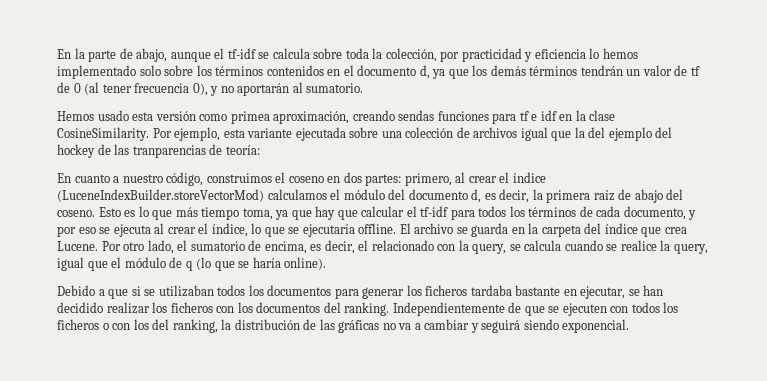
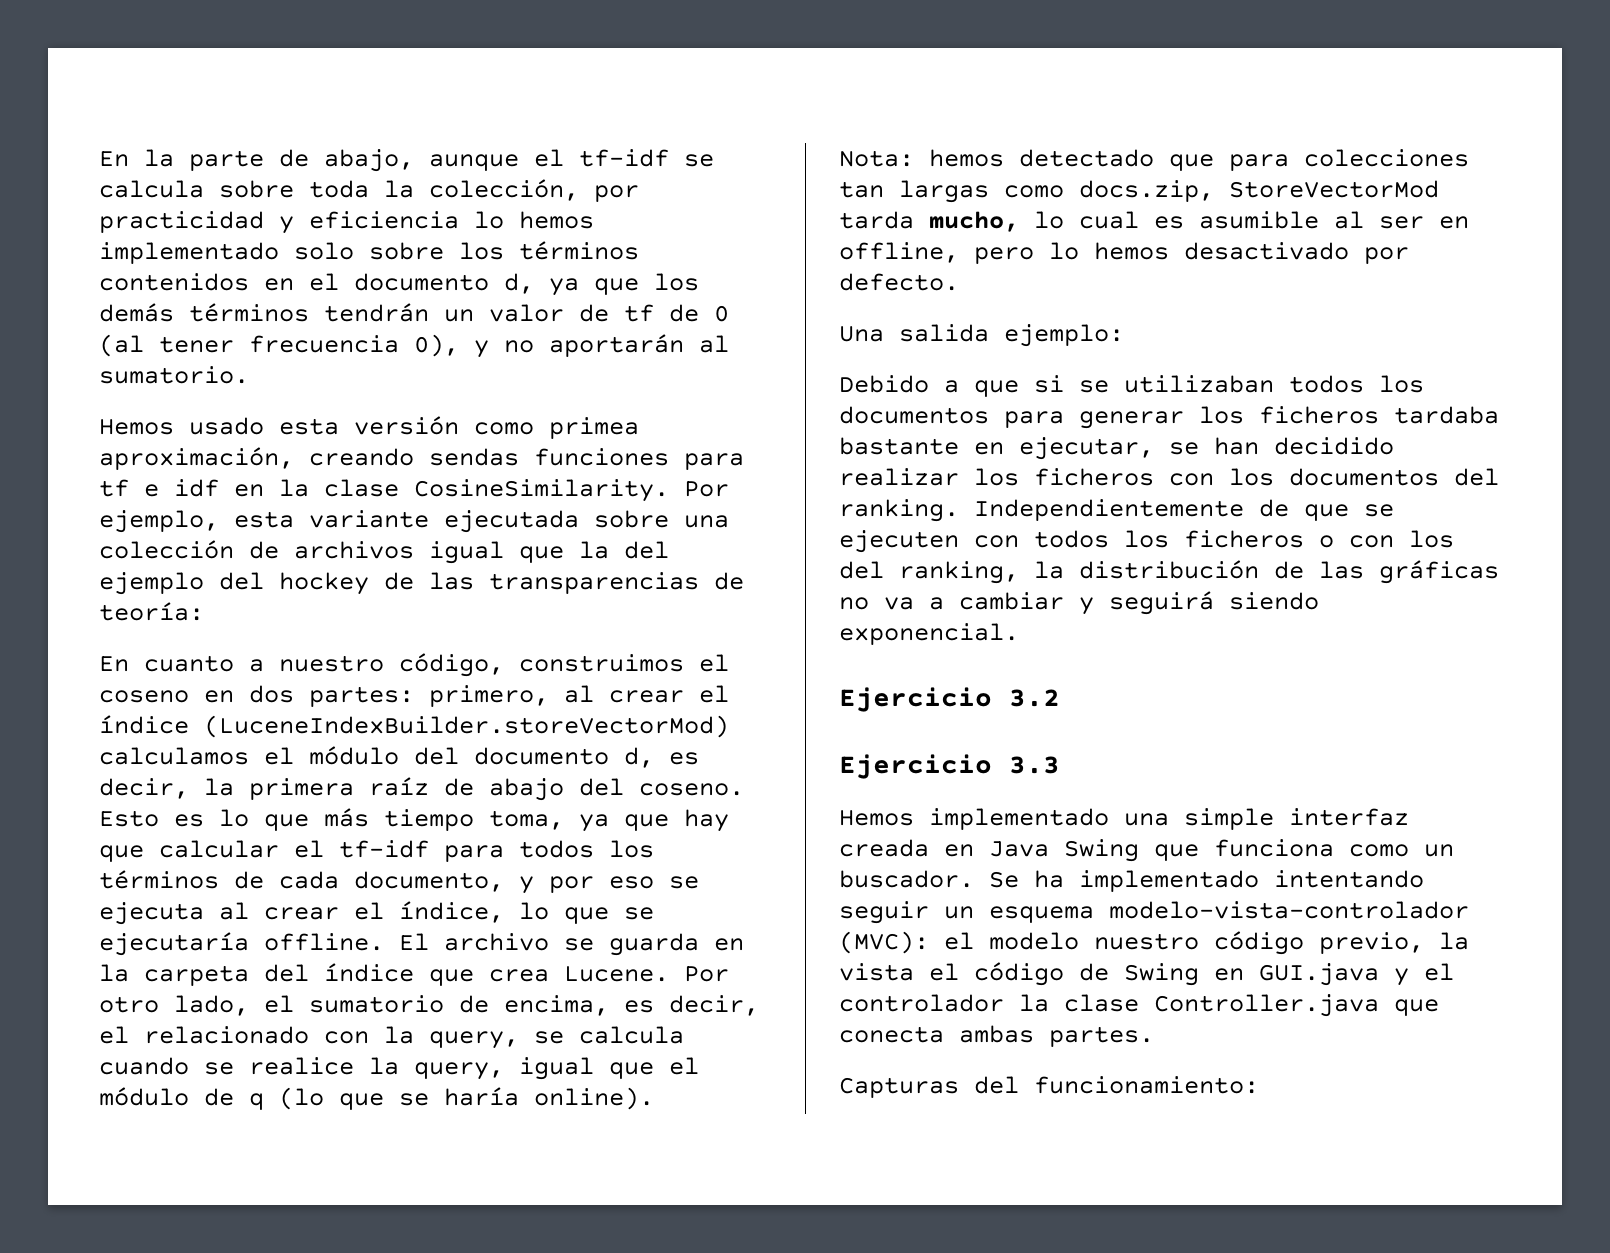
- Por ejemplo, esta variante ejecutada sobre una colección de archivos igual que la del ejemplo del hockey de las tranparencias de teoría:
+ Por ejemplo, esta variante ejecutada sobre una colección de archivos igual que la del ejemplo del hockey de las transparencias de teoría:
+ Nota: hemos detectado que para colecciones tan largas como docs.zip, StoreVectorMod tarda mucho, lo cual es asumible al ser en offline, pero lo hemos desactivado por defecto.
+ Una salida ejemplo:
+ Ejercicio 3.2
+ Ejercicio 3.3
+ Hemos implementado una simple interfaz creada en Java Swing que funciona como un buscador. Se ha implementado intentando seguir un esquema modelo-vista-controlador (MVC): el modelo nuestro código previo, la vista el código de Swing en GUI.java y el controlador la clase Controller.java que conecta ambas partes.
+ Capturas del funcionamiento:

